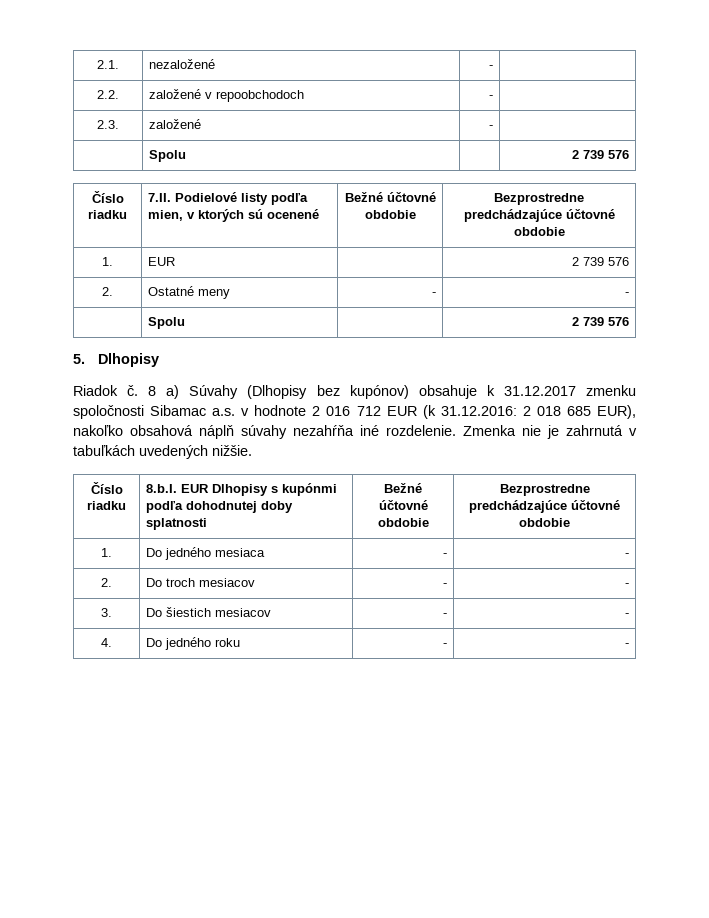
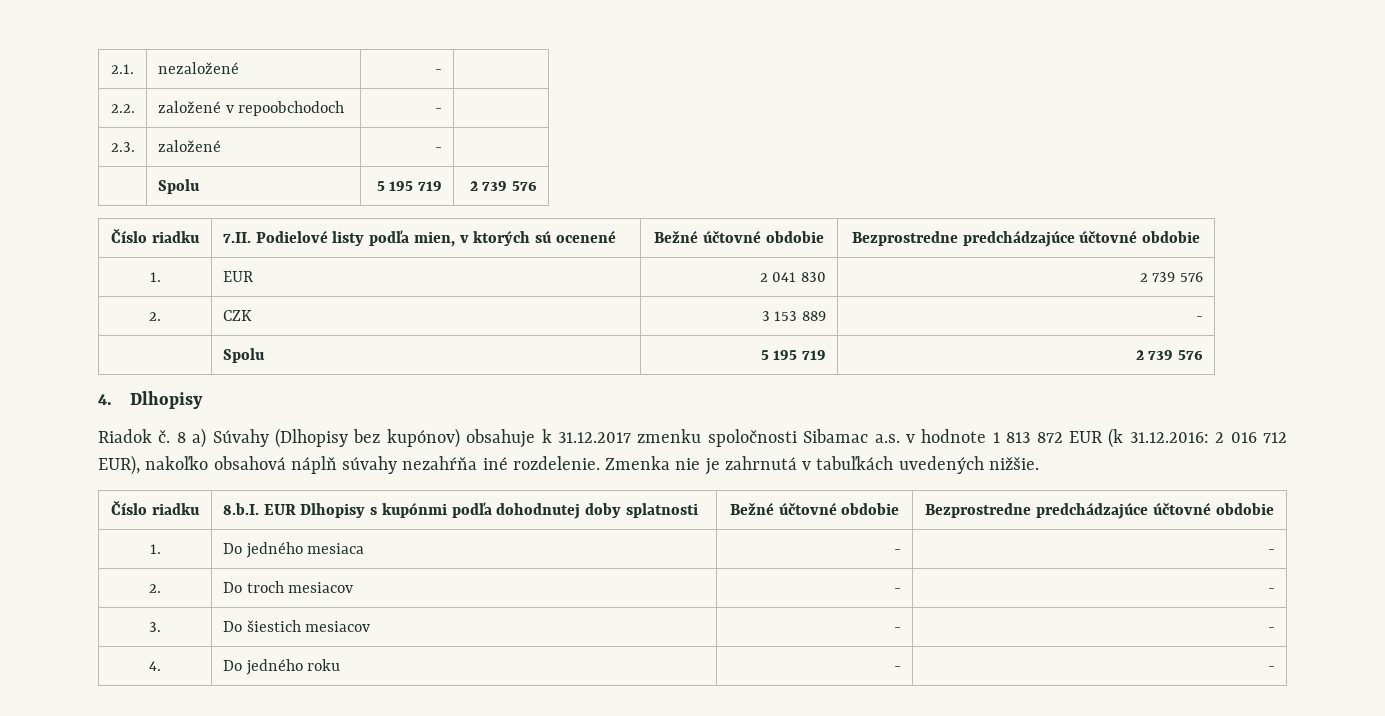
  2.3. | založené | - |
- | Spolu | | 2 739 576
+ | Spolu | 5 195 719 | 2 739 576
- 1. | EUR | | 2 739 576
+ 1. | EUR | 2 041 830 | 2 739 576
- 2. | Ostatné meny | - | -
- | Spolu | | 2 739 576
- 5. Dlhopisy
+ 2. | CZK | 3 153 889 | -
+ | Spolu | 5 195 719 | 2 739 576
+ 4. Dlhopisy
- 8 a) Súvahy (Dlhopisy bez kupónov) obsahuje k 31.12.2017 zmenku spoločnosti Sibamac a.s. v hodnote 2 016 712 EUR (k 31.12.2016: 2 018 685 EUR), nakoľko obsahová náplň súvahy nezahŕňa iné rozdelenie.
+ 8 a) Súvahy (Dlhopisy bez kupónov) obsahuje k 31.12.2017 zmenku spoločnosti Sibamac a.s. v hodnote 1 813 872 EUR (k 31.12.2016: 2 016 712 EUR), nakoľko obsahová náplň súvahy nezahŕňa iné rozdelenie.

